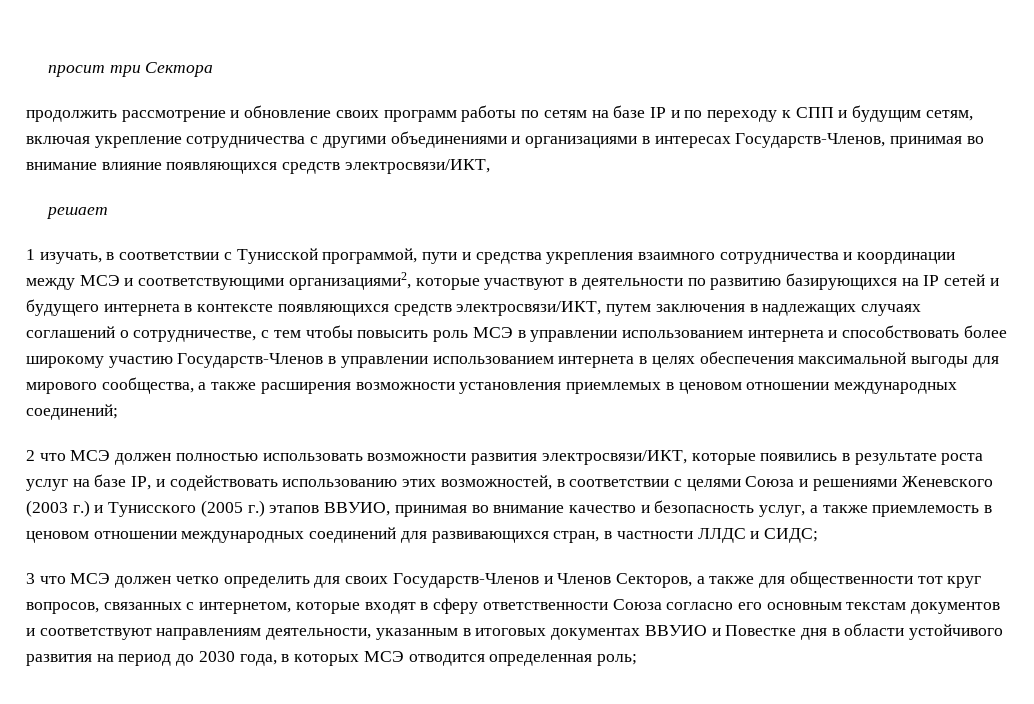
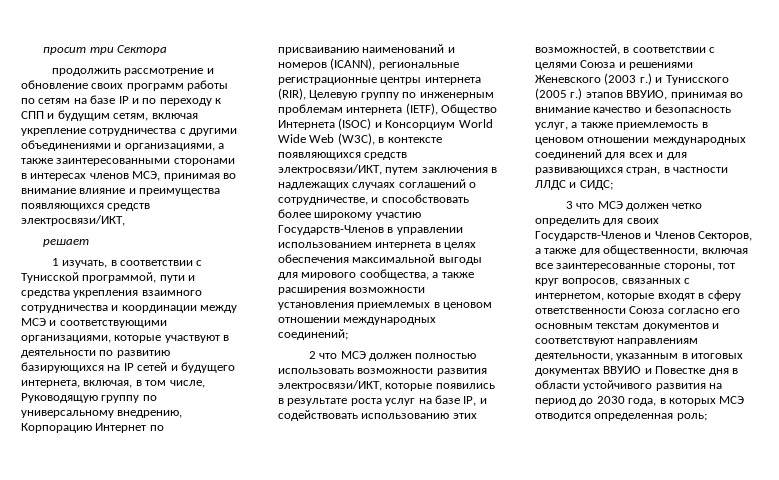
- продолжить рассмотрение и обновление своих программ работы по сетям на базе IP и по переходу к СПП и будущим сетям, включая укрепление сотрудничества с другими объединениями и организациями в интересах Государств-Членов, принимая во внимание влияние появляющихся средств электросвязи/ИКТ,
+ продолжить рассмотрение и обновление своих программ работы по сетям на базе IP и по переходу к СПП и будущим сетям, включая укрепление сотрудничества с другими объединениями и организациями, а также заинтересованными сторонами в интересах членов МСЭ, принимая во внимание влияние и преимущества появляющихся средств электросвязи/ИКТ,
- 1 изучать, в соответствии с Тунисской программой, пути и средства укрепления взаимного сотрудничества и координации между МСЭ и соответствующими организациями2, которые участвуют в деятельности по развитию базирующихся на IP сетей и будущего интернета в контексте появляющихся средств электросвязи/ИКТ, путем заключения в надлежащих случаях соглашений о сотрудничестве, с тем чтобы повысить роль МСЭ в управлении использованием интернета и способствовать более широкому участию Государств-Членов в управлении использованием интернета в целях обеспечения максимальной выгоды для мирового сообщества, а также расширения возможности установления приемлемых в ценовом отношении международных соединений;
+ 1 изучать, в соответствии с Тунисской программой, пути и средства укрепления взаимного сотрудничества и координации между МСЭ и соответствующими организациями, которые участвуют в деятельности по развитию базирующихся на IP сетей и будущего интернета, включая, в том числе, Руководящую группу по универсальному внедрению, Корпорацию Интернет по присваиванию наименований и номеров (ICANN), региональные регистрационные центры интернета (RIR), Целевую группу по инженерным проблемам интернета (IETF), Общество Интернета (ISOC) и Консорциум World Wide Web (W3C), в контексте появляющихся средств электросвязи/ИКТ, путем заключения в надлежащих случаях соглашений о сотрудничестве, и способствовать более широкому участию Государств-Членов в управлении использованием интернета в целях обеспечения максимальной выгоды для мирового сообщества, а также расширения возможности установления приемлемых в ценовом отношении международных соединений;
- 2 что МСЭ должен полностью использовать возможности развития электросвязи/ИКТ, которые появились в результате роста услуг на базе IP, и содействовать использованию этих возможностей, в соответствии с целями Союза и решениями Женевского (2003 г.) и Тунисского (2005 г.) этапов ВВУИО, принимая во внимание качество и безопасность услуг, а также приемлемость в ценовом отношении международных соединений для развивающихся стран, в частности ЛЛДС и СИДС;
+ 2 что МСЭ должен полностью использовать возможности развития электросвязи/ИКТ, которые появились в результате роста услуг на базе IP, и содействовать использованию этих возможностей, в соответствии с целями Союза и решениями Женевского (2003 г.) и Тунисского (2005 г.) этапов ВВУИО, принимая во внимание качество и безопасность услуг, а также приемлемость в ценовом отношении международных соединений для всех и для развивающихся стран, в частности ЛЛДС и СИДС;
- 3 что МСЭ должен четко определить для своих Государств-Членов и Членов Секторов, а также для общественности тот круг вопросов, связанных с интернетом, которые входят в сферу ответственности Союза согласно его основным текстам документов и соответствуют направлениям деятельности, указанным в итоговых документах ВВУИО и Повестке дня в области устойчивого развития на период до 2030 года, в которых МСЭ отводится определенная роль;
+ 3 что МСЭ должен четко определить для своих Государств-Членов и Членов Секторов, а также для общественности, включая все заинтересованные стороны, тот круг вопросов, связанных с интернетом, которые входят в сферу ответственности Союза согласно его основным текстам документов и соответствуют направлениям деятельности, указанным в итоговых документах ВВУИО и Повестке дня в области устойчивого развития на период до 2030 года, в которых МСЭ отводится определенная роль;

